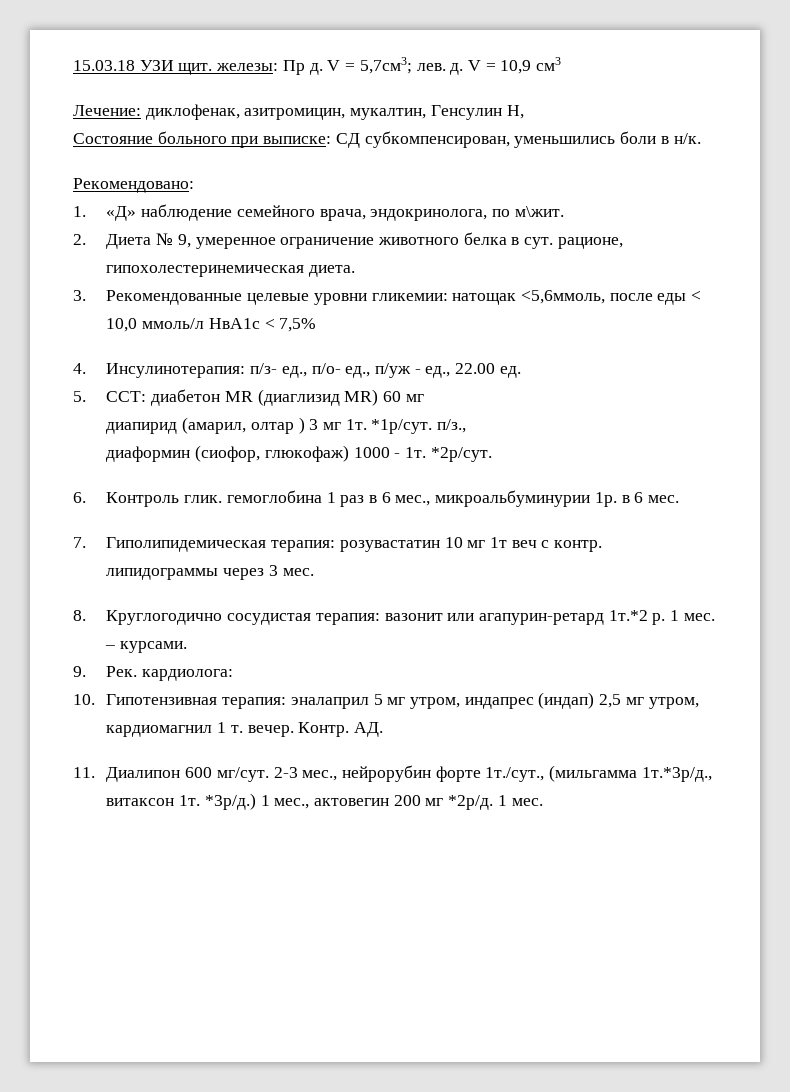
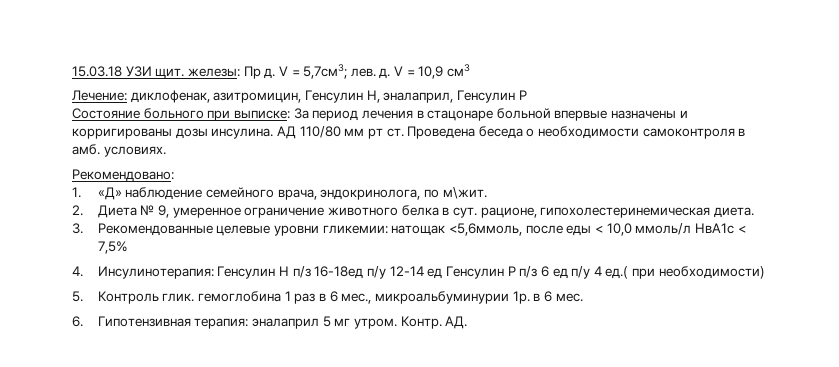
- Лечение: диклофенак, азитромицин, мукалтин, Генсулин Н,
+ Лечение: диклофенак, азитромицин, Генсулин Н, эналаприл, Генсулин Р
- Состояние больного при выписке: СД субкомпенсирован, уменьшились боли в н/к.
+ Состояние больного при выписке: За период лечения в стацонаре больной впервые назначены и корригированы дозы инсулина. АД 110/80 мм рт ст. Проведена беседа о необходимости самоконтроля в амб. условиях.
- 4. Инсулинотерапия: п/з- ед., п/о- ед., п/уж - ед., 22.00 ед.
- 5. ССТ: диабетон МR (диаглизид МR) 60 мг
- диапирид (амарил, олтар ) 3 мг 1т. *1р/сут. п/з.,
- диаформин (сиофор, глюкофаж) 1000 - 1т. *2р/сут.
- 6. Контроль глик. гемоглобина 1 раз в 6 мес., микроальбуминурии 1р. в 6 мес.
+ 4. Инсулинотерапия: Генсулин Н п/з 16-18ед п/у 12-14 ед Генсулин Р п/з 6 ед п/у 4 ед.( при необходимости)
+ 5. Контроль глик. гемоглобина 1 раз в 6 мес., микроальбуминурии 1р. в 6 мес.
- 7. Гиполипидемическая терапия: розувастатин 10 мг 1т веч с контр. липидограммы через 3 мес.
- 8. Круглогодично сосудистая терапия: вазонит или агапурин-ретард 1т.*2 р. 1 мес. – курсами.
- 9. Рек. кардиолога:
- 10. Гипотензивная терапия: эналаприл 5 мг утром, индапрес (индап) 2,5 мг утром, кардиомагнил 1 т. вечер. Контр. АД.
- 11. Диалипон 600 мг/сут. 2-3 мес., нейрорубин форте 1т./сут., (мильгамма 1т.*3р/д., витаксон 1т. *3р/д.) 1 мес., актовегин 200 мг *2р/д. 1 мес.
+ 6. Гипотензивная терапия: эналаприл 5 мг утром. Контр. АД.

